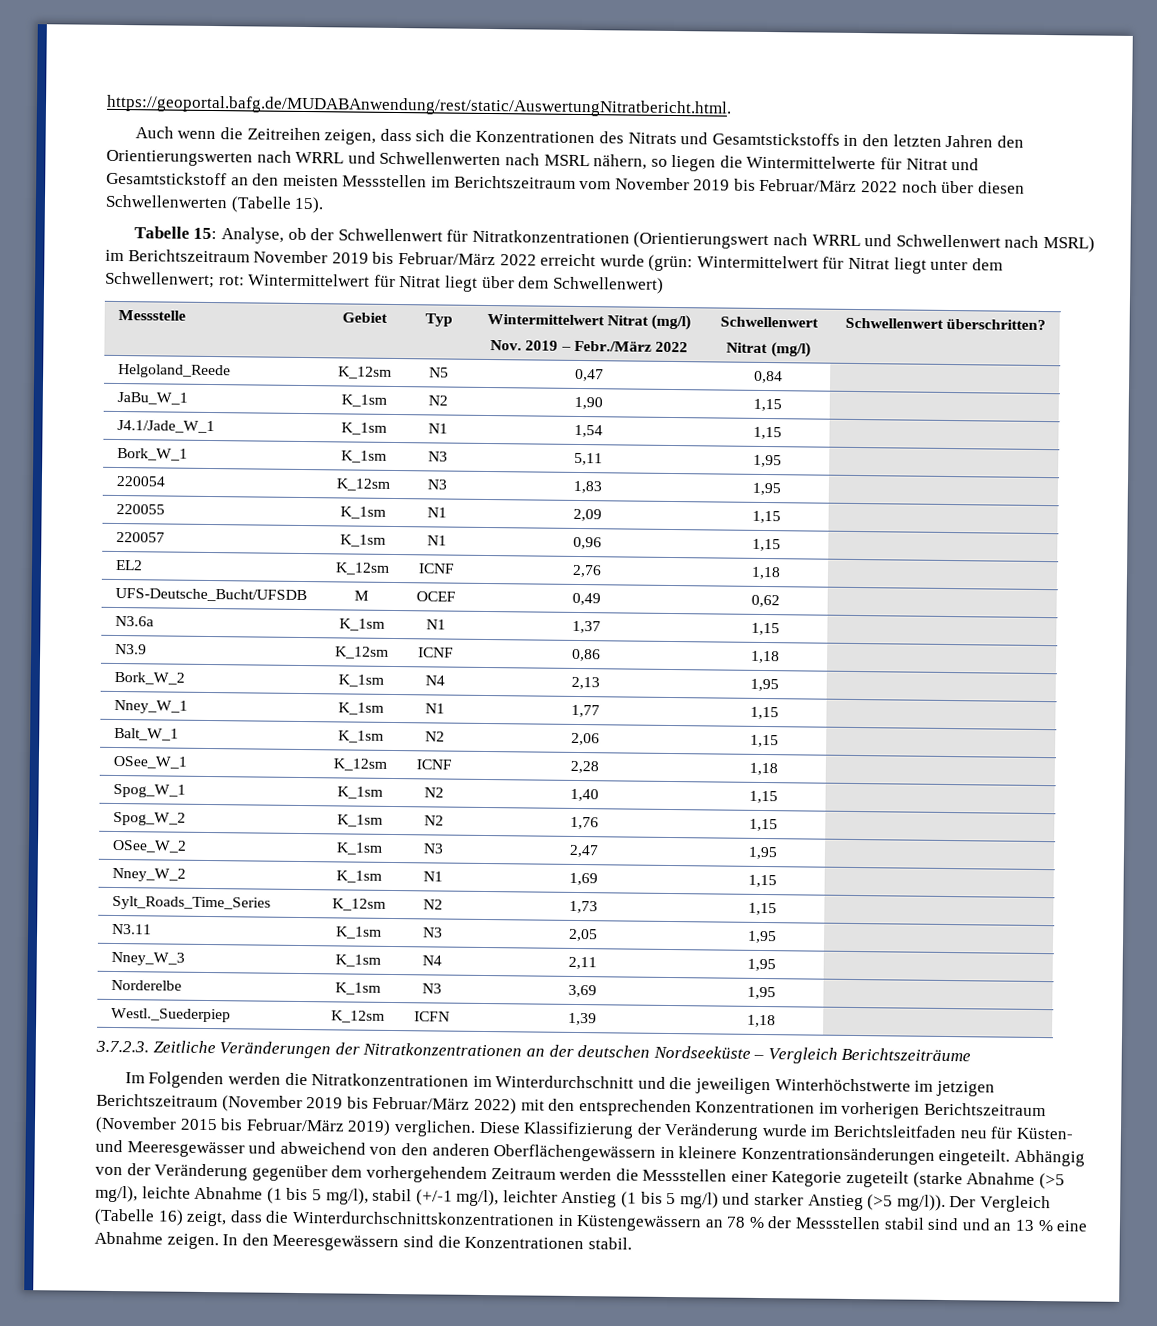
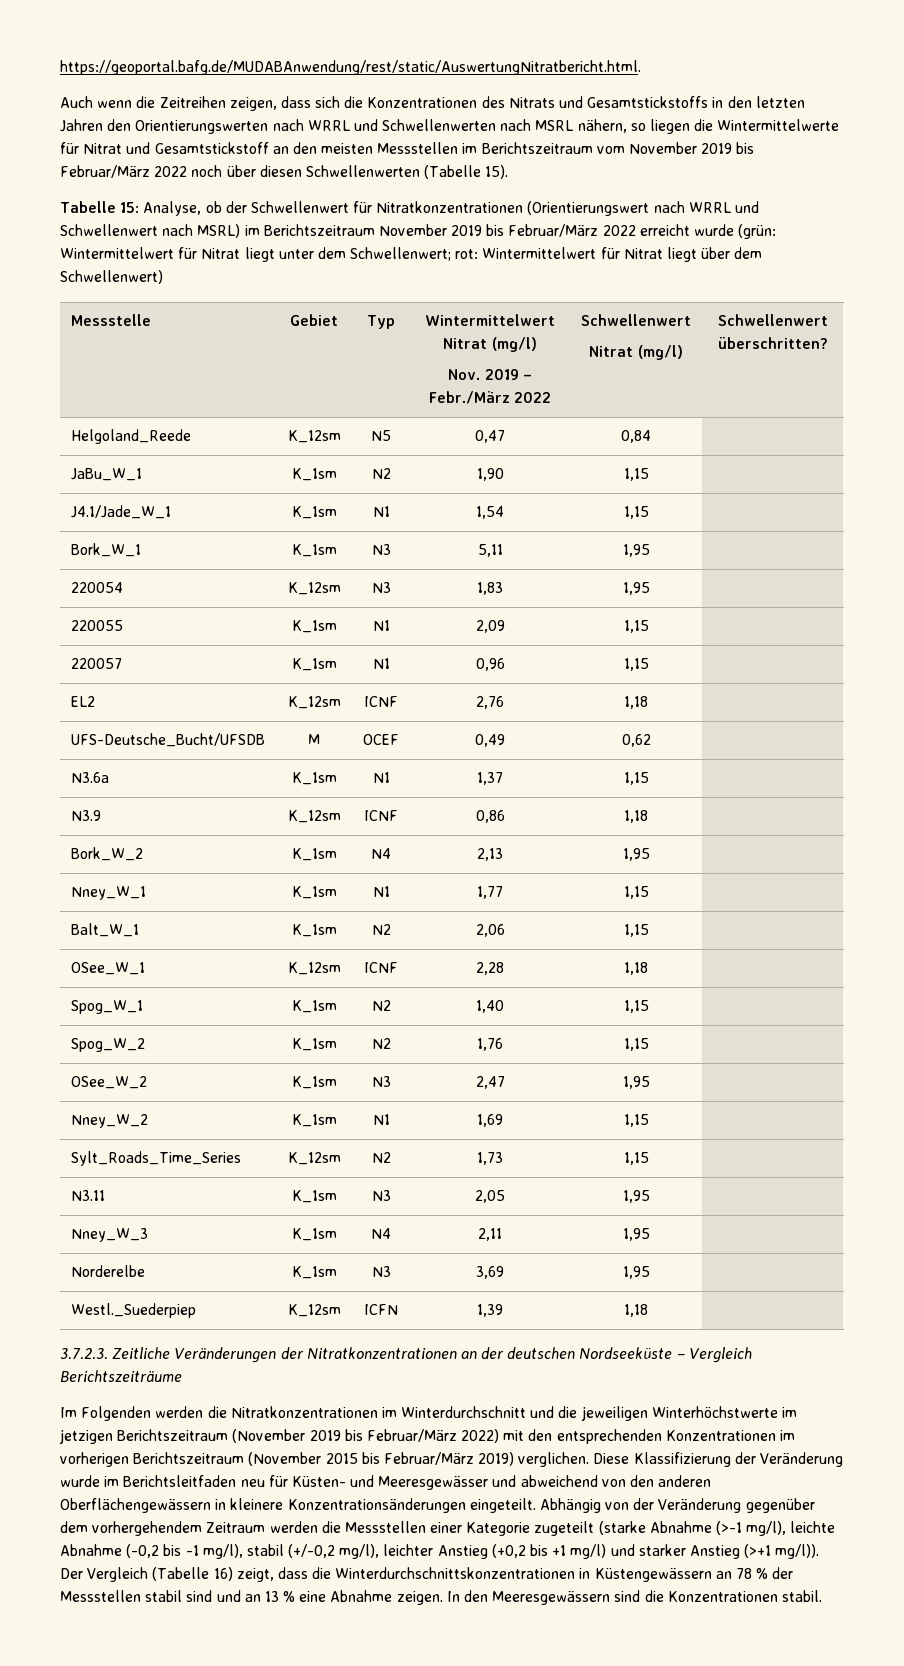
- Abhängig von der Veränderung gegenüber dem vorhergehendem Zeitraum werden die Messstellen einer Kategorie zugeteilt (starke Abnahme (>5 mg/l), leichte Abnahme (1 bis 5 mg/l), stabil (+/-1 mg/l), leichter Anstieg (1 bis 5 mg/l) und starker Anstieg (>5 mg/l)).
+ Abhängig von der Veränderung gegenüber dem vorhergehendem Zeitraum werden die Messstellen einer Kategorie zugeteilt (starke Abnahme (>-1 mg/l), leichte Abnahme (-0,2 bis -1 mg/l), stabil (+/-0,2 mg/l), leichter Anstieg (+0,2 bis +1 mg/l) und starker Anstieg (>+1 mg/l)).

